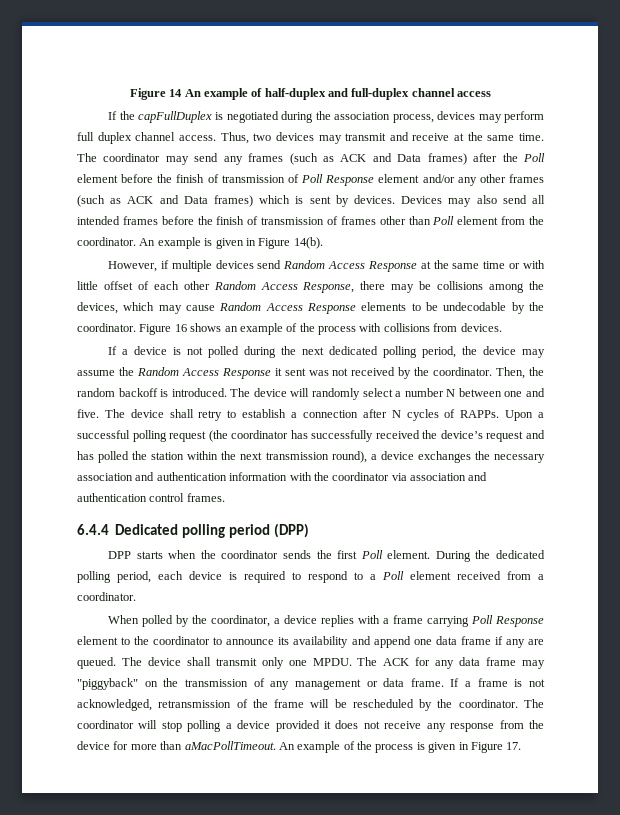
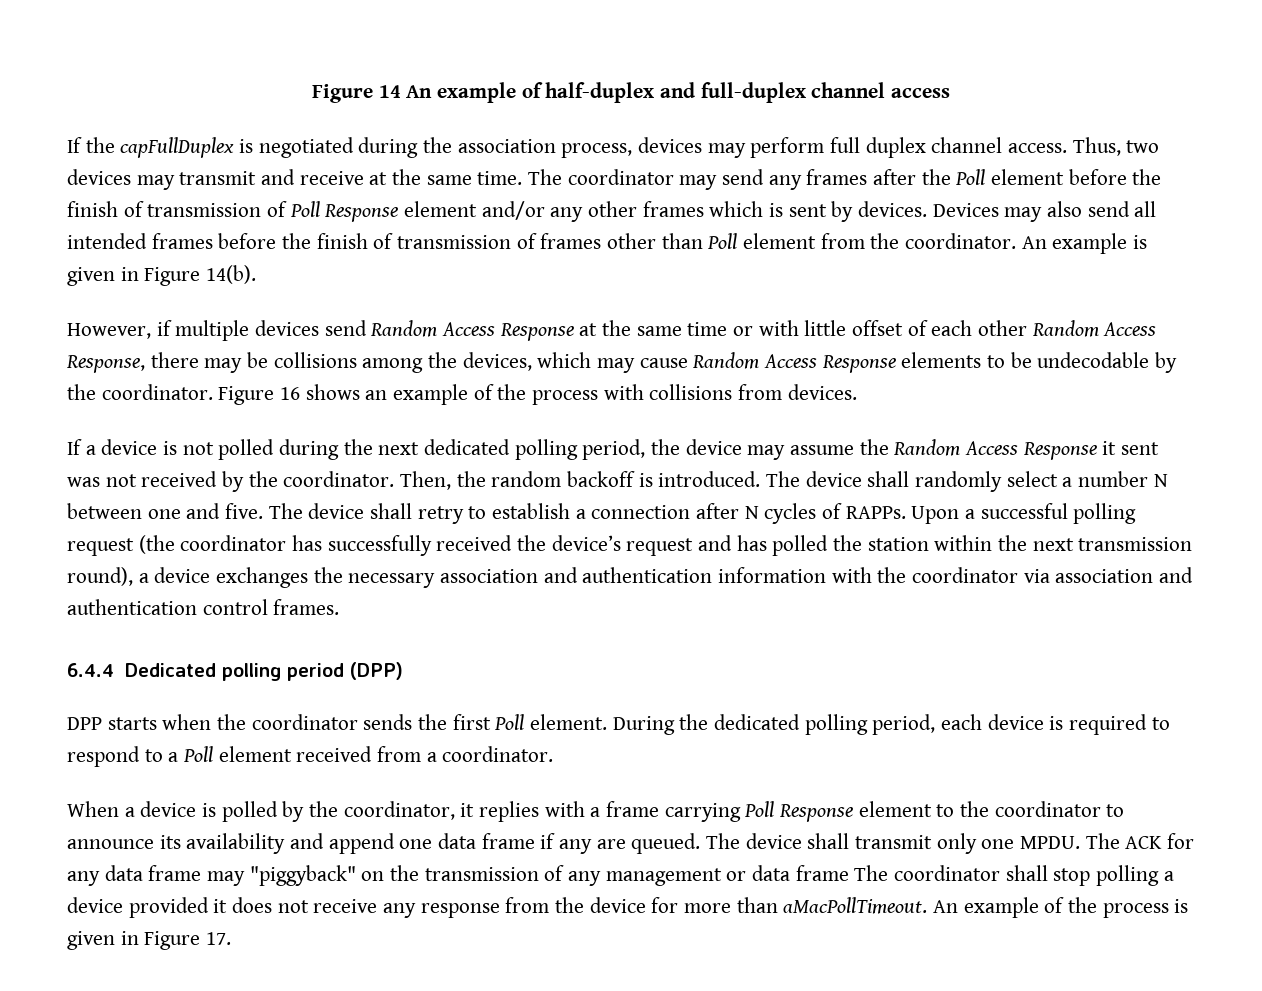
- The coordinator may send any frames (such as ACK and Data frames) after the Poll element before the finish of transmission of Poll Response element and/or any other frames (such as ACK and Data frames) which is sent by devices.
+ The coordinator may send any frames after the Poll element before the finish of transmission of Poll Response element and/or any other frames which is sent by devices.
- The device will randomly select a number N between one and five.
+ The device shall randomly select a number N between one and five.
- When polled by the coordinator, a device replies with a frame carrying Poll Response element to the coordinator to announce its availability and append one data frame if any are queued.
+ When a device is polled by the coordinator, it replies with a frame carrying Poll Response element to the coordinator to announce its availability and append one data frame if any are queued.
- The ACK for any data frame may "piggyback" on the transmission of any management or data frame. If a frame is not acknowledged, retransmission of the frame will be rescheduled by the coordinator. The coordinator will stop polling a device provided it does not receive any response from the device for more than aMacPollTimeout.
+ The ACK for any data frame may "piggyback" on the transmission of any management or data frame The coordinator shall stop polling a device provided it does not receive any response from the device for more than aMacPollTimeout.

